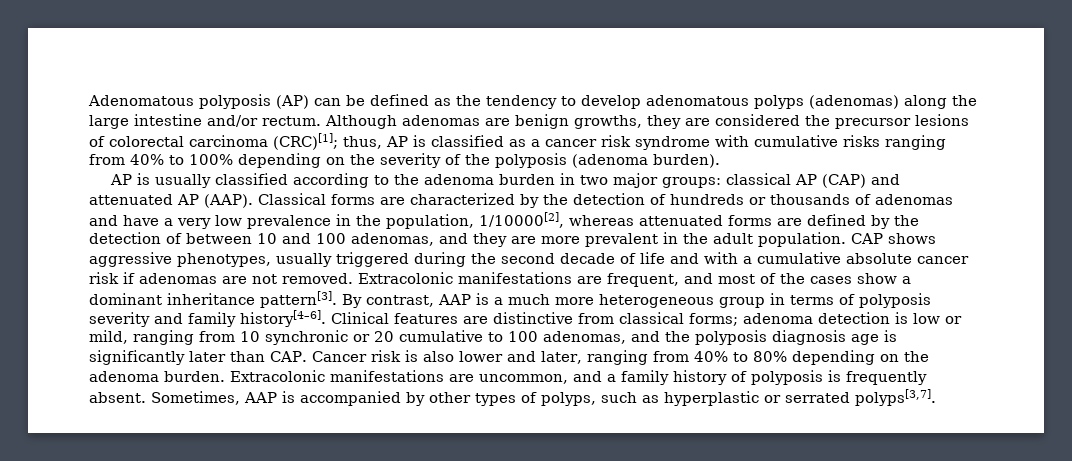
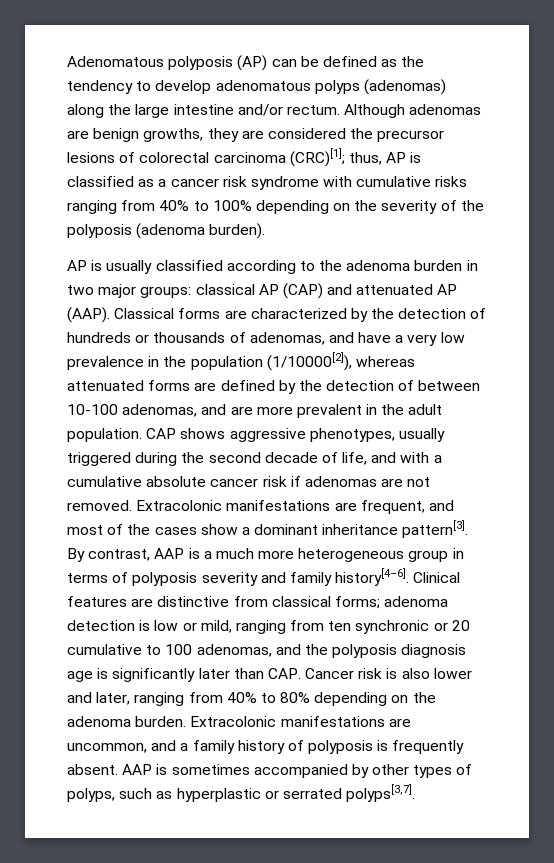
- Classical forms are characterized by the detection of hundreds or thousands of adenomas and have a very low prevalence in the population, 1/10000[2], whereas attenuated forms are defined by the detection of between 10 and 100 adenomas, and they are more prevalent in the adult population.
+ Classical forms are characterized by the detection of hundreds or thousands of adenomas, and have a very low prevalence in the population (1/10000[2]), whereas attenuated forms are defined by the detection of between 10-100 adenomas, and are more prevalent in the adult population.
- CAP shows aggressive phenotypes, usually triggered during the second decade of life and with a cumulative absolute cancer risk if adenomas are not removed.
+ CAP shows aggressive phenotypes, usually triggered during the second decade of life, and with a cumulative absolute cancer risk if adenomas are not removed.
- Clinical features are distinctive from classical forms; adenoma detection is low or mild, ranging from 10 synchronic or 20 cumulative to 100 adenomas, and the polyposis diagnosis age is significantly later than CAP. Cancer risk is also lower and later, ranging from 40% to 80% depending on the adenoma burden.
+ Clinical features are distinctive from classical forms; adenoma detection is low or mild, ranging from ten synchronic or 20 cumulative to 100 adenomas, and the polyposis diagnosis age is significantly later than CAP. Cancer risk is also lower and later, ranging from 40% to 80% depending on the adenoma burden.
- Sometimes, AAP is accompanied by other types of polyps, such as hyperplastic or serrated polyps[3,7].
+ AAP is sometimes accompanied by other types of polyps, such as hyperplastic or serrated polyps[3,7].

